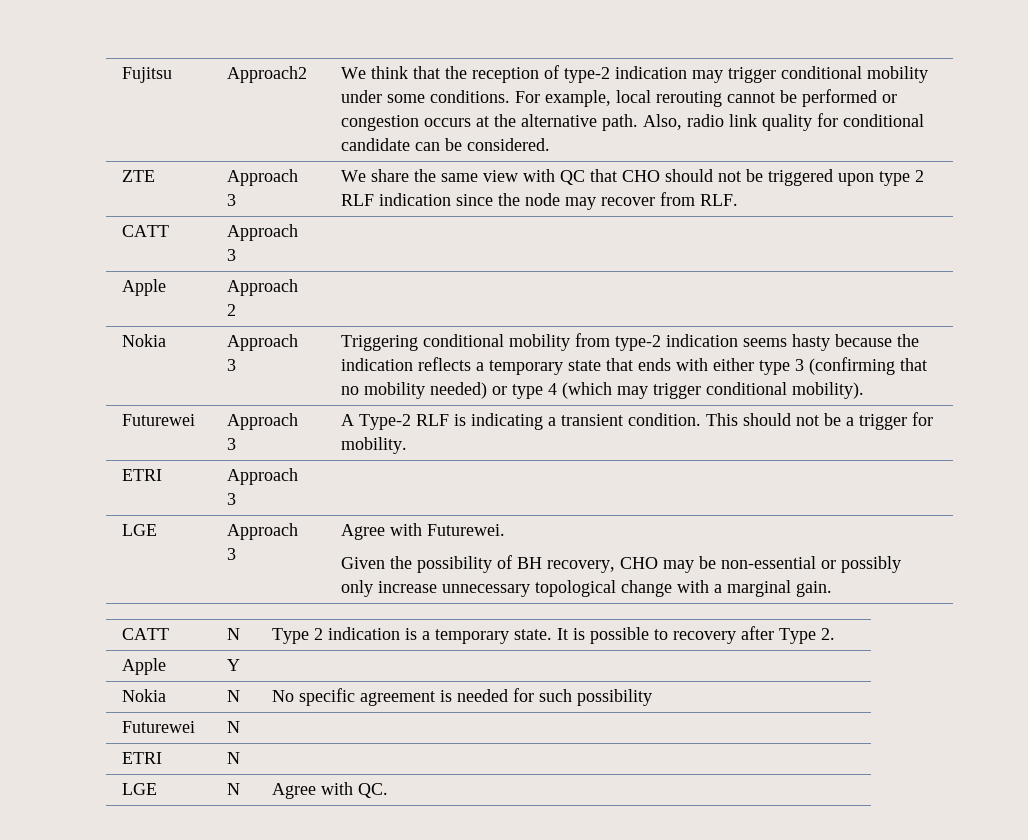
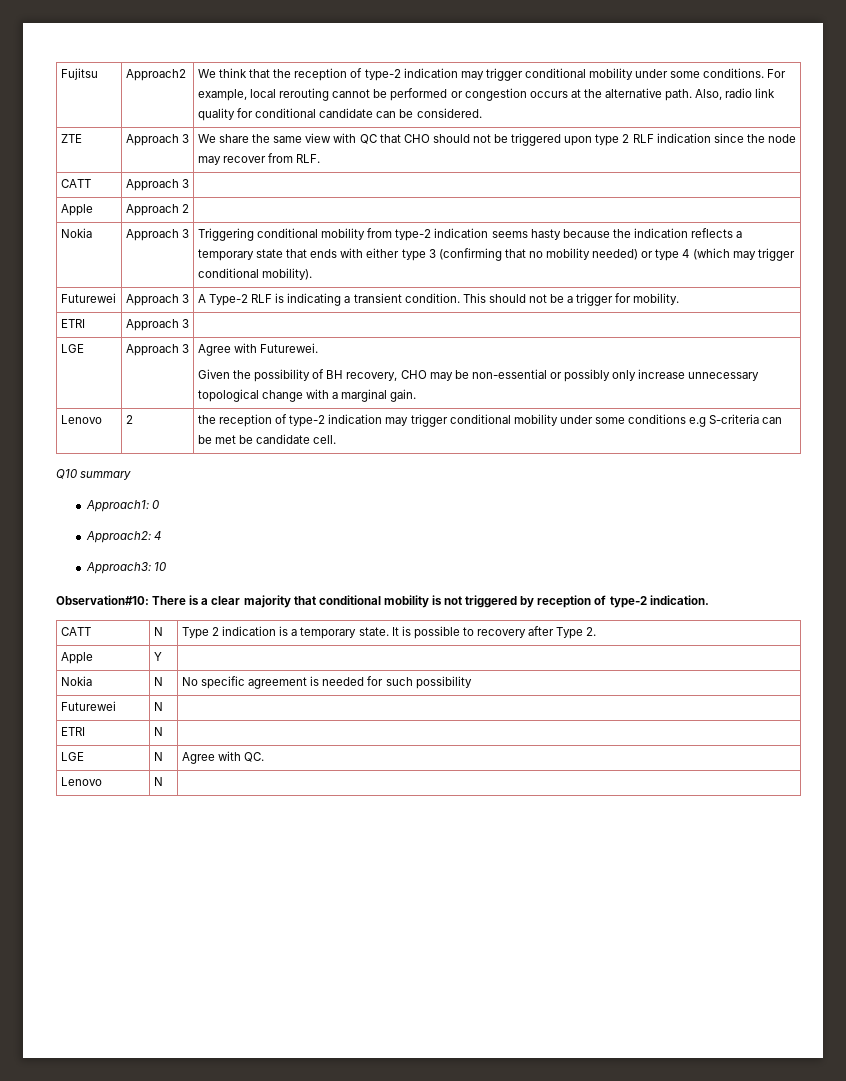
+ Lenovo | 2 | the reception of type-2 indication may trigger conditional mobility under some conditions e.g S-criteria can be met be candidate cell.
+ Q10 summary
+ Approach1: 0
+ Approach2: 4
+ Approach3: 10
+ Observation#10: There is a clear majority that conditional mobility is not triggered by reception of type-2 indication.
+ Lenovo | N |

